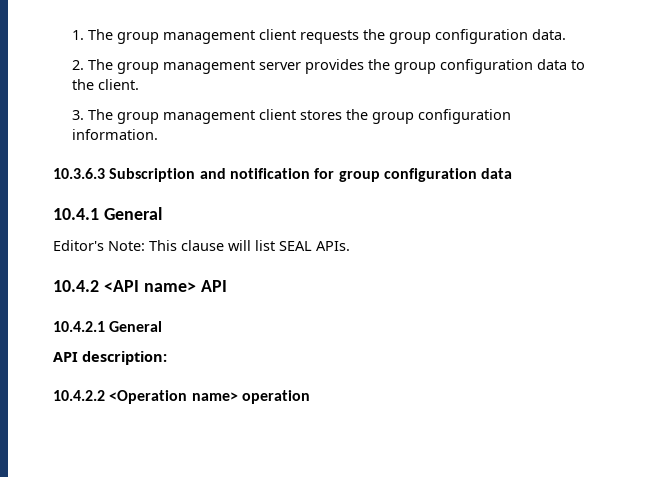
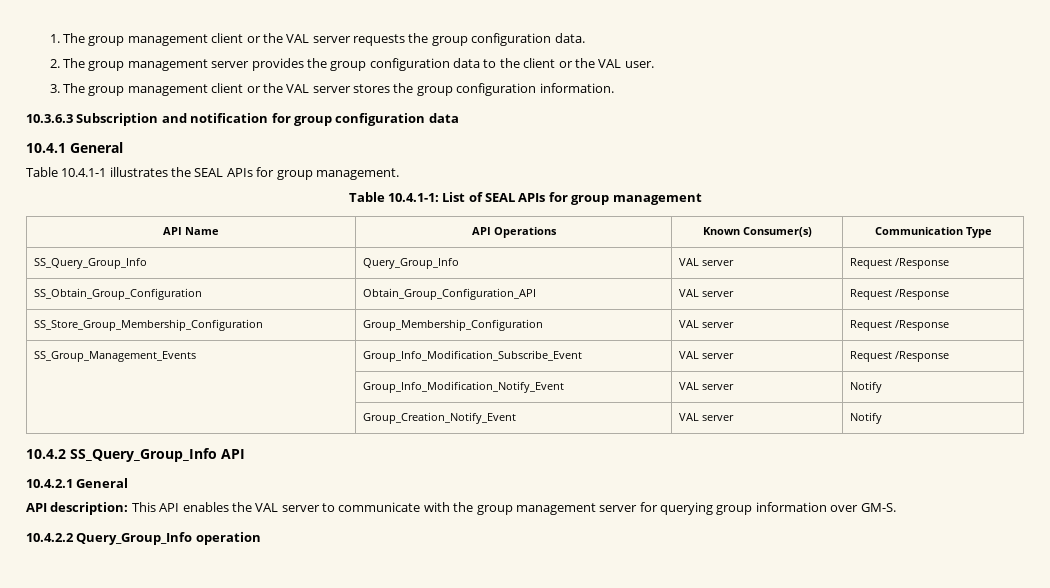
- 1. The group management client requests the group configuration data.
+ 1. The group management client or the VAL server requests the group configuration data.
- 2. The group management server provides the group configuration data to the client.
+ 2. The group management server provides the group configuration data to the client or the VAL user.
- 3. The group management client stores the group configuration information.
+ 3. The group management client or the VAL server stores the group configuration information.
- Editor's Note: This clause will list SEAL APIs.
+ Table 10.4.1-1 illustrates the SEAL APIs for group management.
+ Table 10.4.1-1: List of SEAL APIs for group management
+ API Name | API Operations | Known Consumer(s) | Communication Type
+ SS_Query_Group_Info | Query_Group_Info | VAL server | Request /Response
+ SS_Obtain_Group_Configuration | Obtain_Group_Configuration_API | VAL server | Request /Response
+ SS_Store_Group_Membership_Configuration | Group_Membership_Configuration | VAL server | Request /Response
+ SS_Group_Management_Events | Group_Info_Modification_Subscribe_Event | VAL server | Request /Response
+ | Group_Info_Modification_Notify_Event | VAL server | Notify
+ | Group_Creation_Notify_Event | VAL server | Notify
- 10.4.2 <API name> API
+ 10.4.2 SS_Query_Group_Info API
- API description:
+ API description: This API enables the VAL server to communicate with the group management server for querying group information over GM-S.
- 10.4.2.2 <Operation name> operation
+ 10.4.2.2 Query_Group_Info operation

